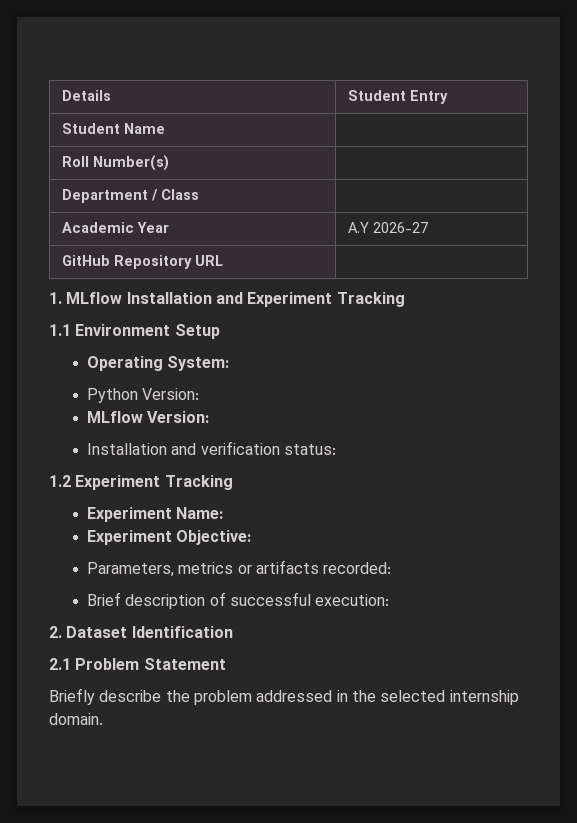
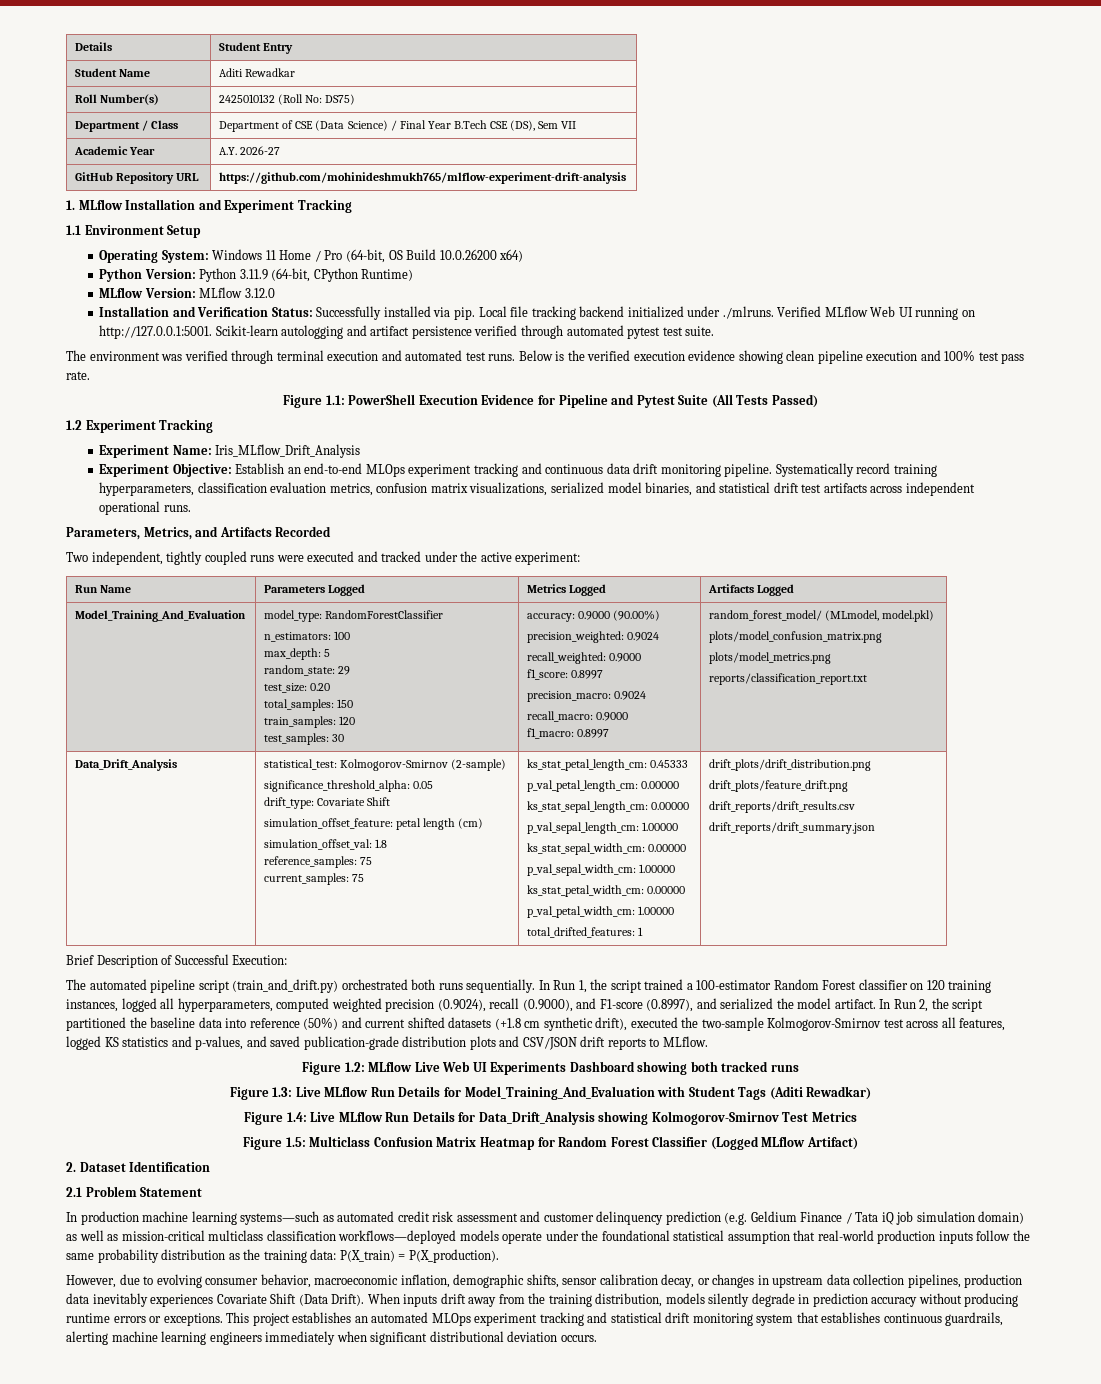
- Student Name |
+ Student Name | Aditi Rewadkar
- Roll Number(s) |
+ Roll Number(s) | 2425010132 (Roll No: DS75)
- Department / Class |
+ Department / Class | Department of CSE (Data Science) / Final Year B.Tech CSE (DS), Sem VII
- Academic Year | A.Y 2026-27
+ Academic Year | A.Y. 2026-27
- GitHub Repository URL |
+ GitHub Repository URL | https://github.com/mohinideshmukh765/mlflow-experiment-drift-analysis
- Operating System:
- Python Version:
+ Operating System: Windows 11 Home / Pro (64-bit, OS Build 10.0.26200 x64)
+ Python Version: Python 3.11.9 (64-bit, CPython Runtime)
- MLflow Version:
- Installation and verification status:
+ MLflow Version: MLflow 3.12.0
+ Installation and Verification Status: Successfully installed via pip. Local file tracking backend initialized under ./mlruns. Verified MLflow Web UI running on http://127.0.0.1:5001. Scikit-learn autologging and artifact persistence verified through automated pytest test suite.
+ The environment was verified through terminal execution and automated test runs. Below is the verified execution evidence showing clean pipeline execution and 100% test pass rate.
+ Figure 1.1: PowerShell Execution Evidence for Pipeline and Pytest Suite (All Tests Passed)
- Experiment Name:
+ Experiment Name: Iris_MLflow_Drift_Analysis
- Experiment Objective:
- Parameters, metrics or artifacts recorded:
- Brief description of successful execution:
+ Experiment Objective: Establish an end-to-end MLOps experiment tracking and continuous data drift monitoring pipeline. Systematically record training hyperparameters, classification evaluation metrics, confusion matrix visualizations, serialized model binaries, and statistical drift test artifacts across independent operational runs.
+ Parameters, Metrics, and Artifacts Recorded
+ Two independent, tightly coupled runs were executed and tracked under the active experiment:
+ Run Name | Parameters Logged | Metrics Logged | Artifacts Logged
+ Model_Training_And_Evaluation | model_type: RandomForestClassifier
+ n_estimators: 100
+ max_depth: 5
+ random_state: 29
+ test_size: 0.20
+ total_samples: 150
+ train_samples: 120
+ test_samples: 30 | accuracy: 0.9000 (90.00%)
+ precision_weighted: 0.9024
+ recall_weighted: 0.9000
+ f1_score: 0.8997
+ precision_macro: 0.9024
+ recall_macro: 0.9000
+ f1_macro: 0.8997 | random_forest_model/ (MLmodel, model.pkl)
+ plots/model_confusion_matrix.png
+ plots/model_metrics.png
+ reports/classification_report.txt
+ Data_Drift_Analysis | statistical_test: Kolmogorov-Smirnov (2-sample)
+ significance_threshold_alpha: 0.05
+ drift_type: Covariate Shift
+ simulation_offset_feature: petal length (cm)
+ simulation_offset_val: 1.8
+ reference_samples: 75
+ current_samples: 75 | ks_stat_petal_length_cm: 0.45333
+ p_val_petal_length_cm: 0.00000
+ ks_stat_sepal_length_cm: 0.00000
+ p_val_sepal_length_cm: 1.00000
+ ks_stat_sepal_width_cm: 0.00000
+ p_val_sepal_width_cm: 1.00000
+ ks_stat_petal_width_cm: 0.00000
+ p_val_petal_width_cm: 1.00000
+ total_drifted_features: 1 | drift_plots/drift_distribution.png
+ drift_plots/feature_drift.png
+ drift_reports/drift_results.csv
+ drift_reports/drift_summary.json
+ Brief Description of Successful Execution:
+ The automated pipeline script (train_and_drift.py) orchestrated both runs sequentially. In Run 1, the script trained a 100-estimator Random Forest classifier on 120 training instances, logged all hyperparameters, computed weighted precision (0.9024), recall (0.9000), and F1-score (0.8997), and serialized the model artifact. In Run 2, the script partitioned the baseline data into reference (50%) and current shifted datasets (+1.8 cm synthetic drift), executed the two-sample Kolmogorov-Smirnov test across all features, logged KS statistics and p-values, and saved publication-grade distribution plots and CSV/JSON drift reports to MLflow.
+ Figure 1.2: MLflow Live Web UI Experiments Dashboard showing both tracked runs
+ Figure 1.3: Live MLflow Run Details for Model_Training_And_Evaluation with Student Tags (Aditi Rewadkar)
+ Figure 1.4: Live MLflow Run Details for Data_Drift_Analysis showing Kolmogorov-Smirnov Test Metrics
+ Figure 1.5: Multiclass Confusion Matrix Heatmap for Random Forest Classifier (Logged MLflow Artifact)
- Briefly describe the problem addressed in the selected internship domain.
+ In production machine learning systems—such as automated credit risk assessment and customer delinquency prediction (e.g. Geldium Finance / Tata iQ job simulation domain) as well as mission-critical multiclass classification workflows—deployed models operate under the foundational statistical assumption that real-world production inputs follow the same probability distribution as the training data: P(X_train) = P(X_production).
+ However, due to evolving consumer behavior, macroeconomic inflation, demographic shifts, sensor calibration decay, or changes in upstream data collection pipelines, production data inevitably experiences Covariate Shift (Data Drift). When inputs drift away from the training distribution, models silently degrade in prediction accuracy without producing runtime errors or exceptions. This project establishes an automated MLOps experiment tracking and statistical drift monitoring system that establishes continuous guardrails, alerting machine learning engineers immediately when significant distributional deviation occurs.

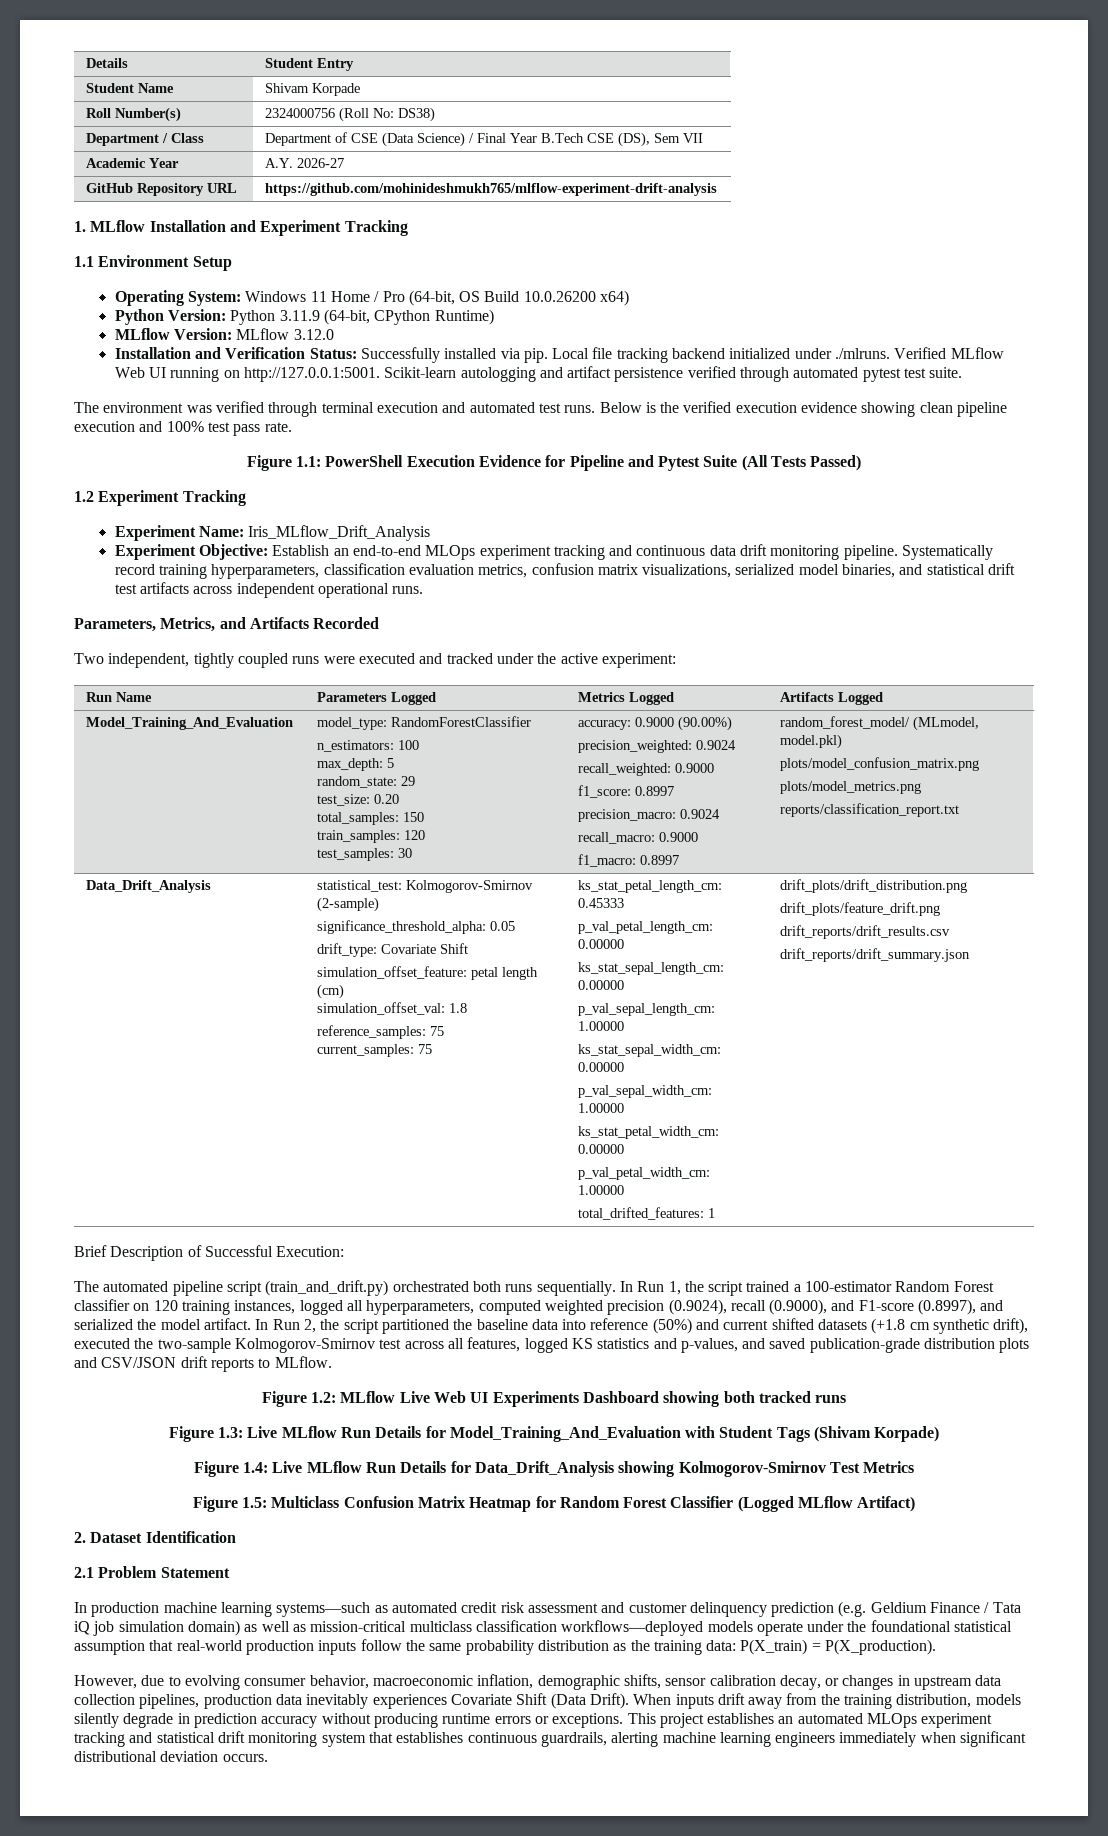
- Student Name | Aditi Rewadkar
+ Student Name | Shivam Korpade
- Roll Number(s) | 2425010132 (Roll No: DS75)
+ Roll Number(s) | 2324000756 (Roll No: DS38)
- Figure 1.3: Live MLflow Run Details for Model_Training_And_Evaluation with Student Tags (Aditi Rewadkar)
+ Figure 1.3: Live MLflow Run Details for Model_Training_And_Evaluation with Student Tags (Shivam Korpade)

